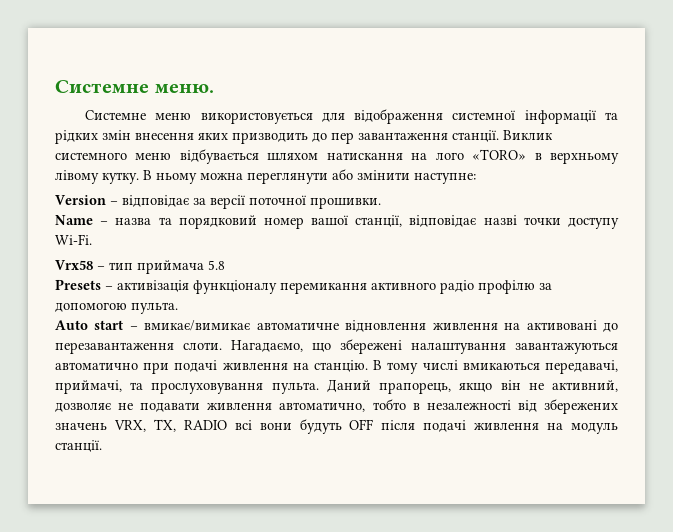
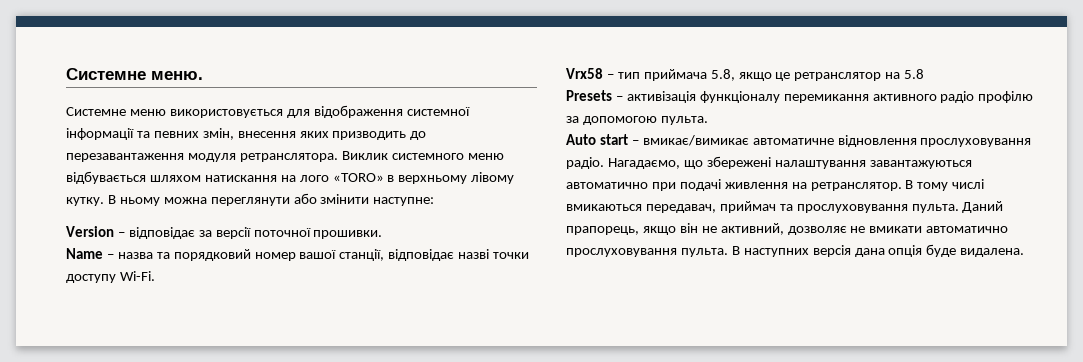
- Системне меню використовується для відображення системної інформації та рідких змін внесення яких призводить до пер завантаження станції.
+ Системне меню використовується для відображення системної інформації та певних змін, внесення яких призводить до перезавантаження модуля ретранслятора.
- Vrx58 – тип приймача 5.8
+ Vrx58 – тип приймача 5.8, якщо це ретранслятор на 5.8
- Auto start – вмикає/вимикає автоматичне відновлення живлення на активовані до перезавантаження слоти.
+ Auto start – вмикає/вимикає автоматичне відновлення прослуховування радіо.
- Нагадаємо, що збережені налаштування завантажуються автоматично при подачі живлення на станцію.
+ Нагадаємо, що збережені налаштування завантажуються автоматично при подачі живлення на ретранслятор.
- В тому числі вмикаються передавачі, приймачі, та прослуховування пульта.
+ В тому числі вмикаються передавач, приймач та прослуховування пульта.
- Даний прапорець, якщо він не активний, дозволяє не подавати живлення автоматично, тобто в незалежності від збережених значень VRX, TX, RADIO всі вони будуть OFF після подачі живлення на модуль станції.
+ Даний прапорець, якщо він не активний, дозволяє не вмикати автоматично прослуховування пульта. В наступних версія дана опція буде видалена.

